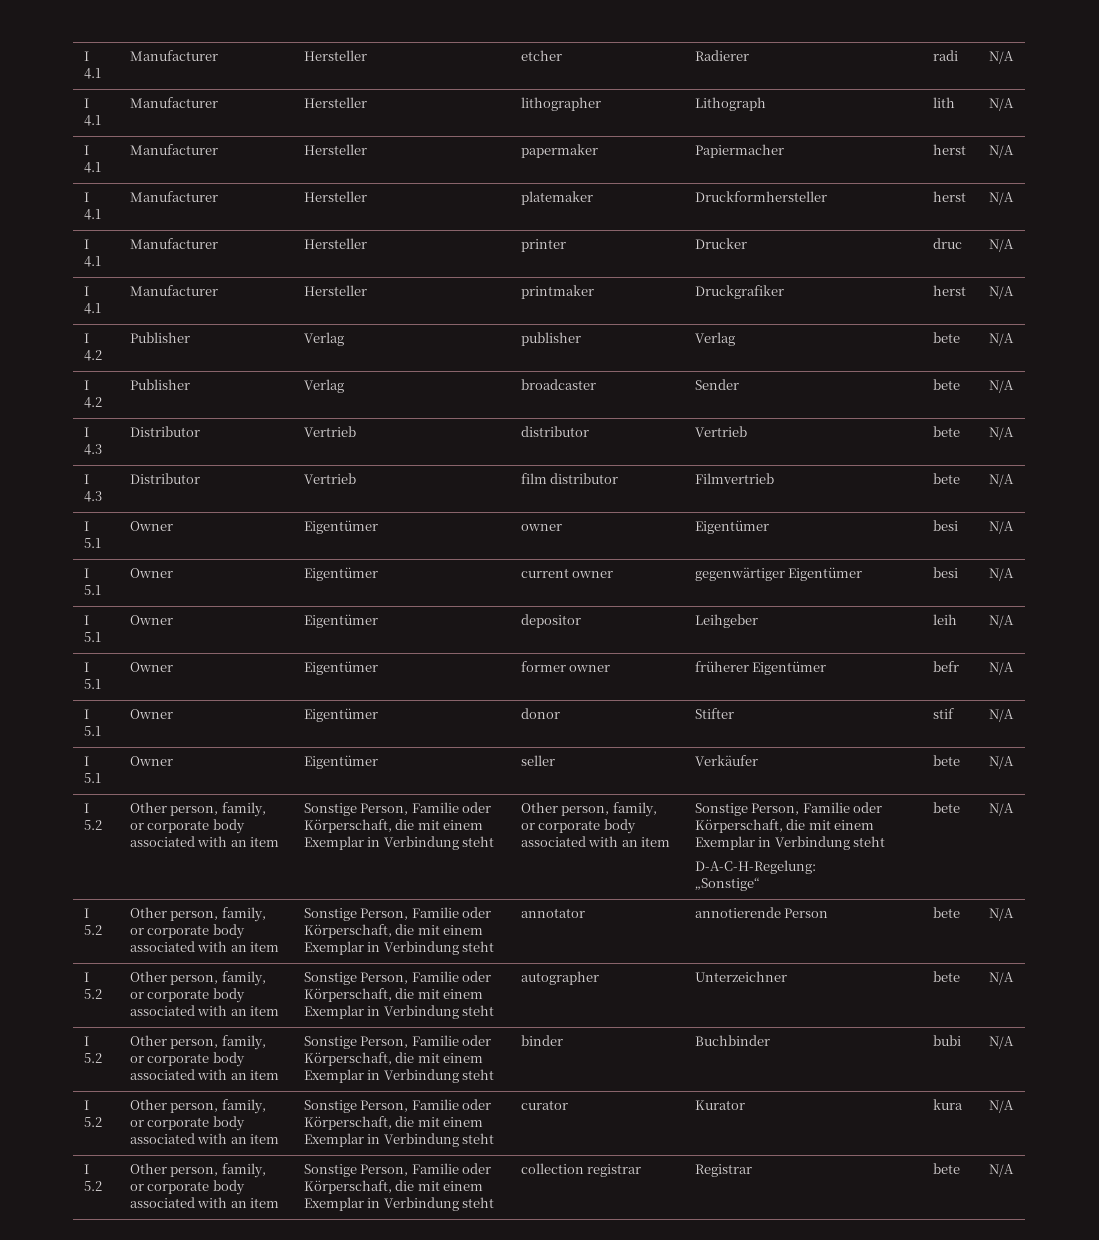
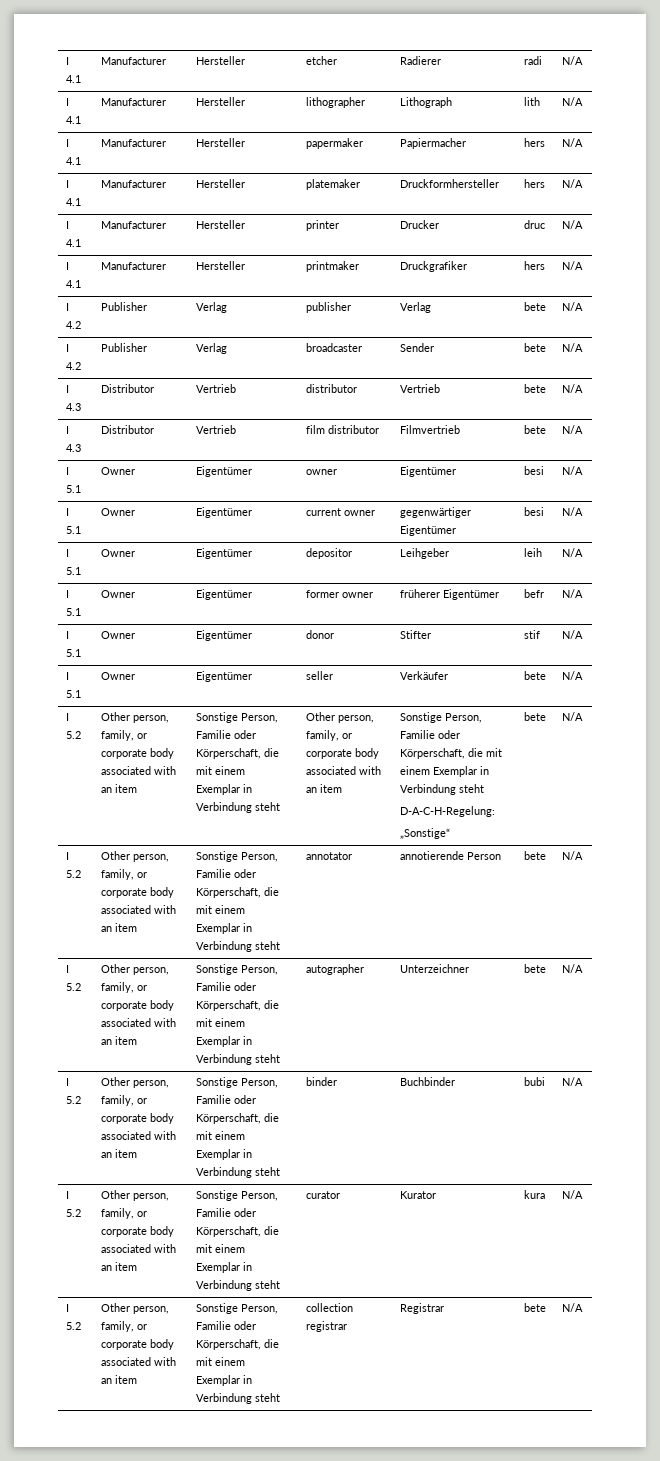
- I 4.1 | Manufacturer | Hersteller | papermaker | Papiermacher | herst | N/A
+ I 4.1 | Manufacturer | Hersteller | papermaker | Papiermacher | hers | N/A
- I 4.1 | Manufacturer | Hersteller | platemaker | Druckformhersteller | herst | N/A
+ I 4.1 | Manufacturer | Hersteller | platemaker | Druckformhersteller | hers | N/A
- I 4.1 | Manufacturer | Hersteller | printmaker | Druckgrafiker | herst | N/A
+ I 4.1 | Manufacturer | Hersteller | printmaker | Druckgrafiker | hers | N/A

